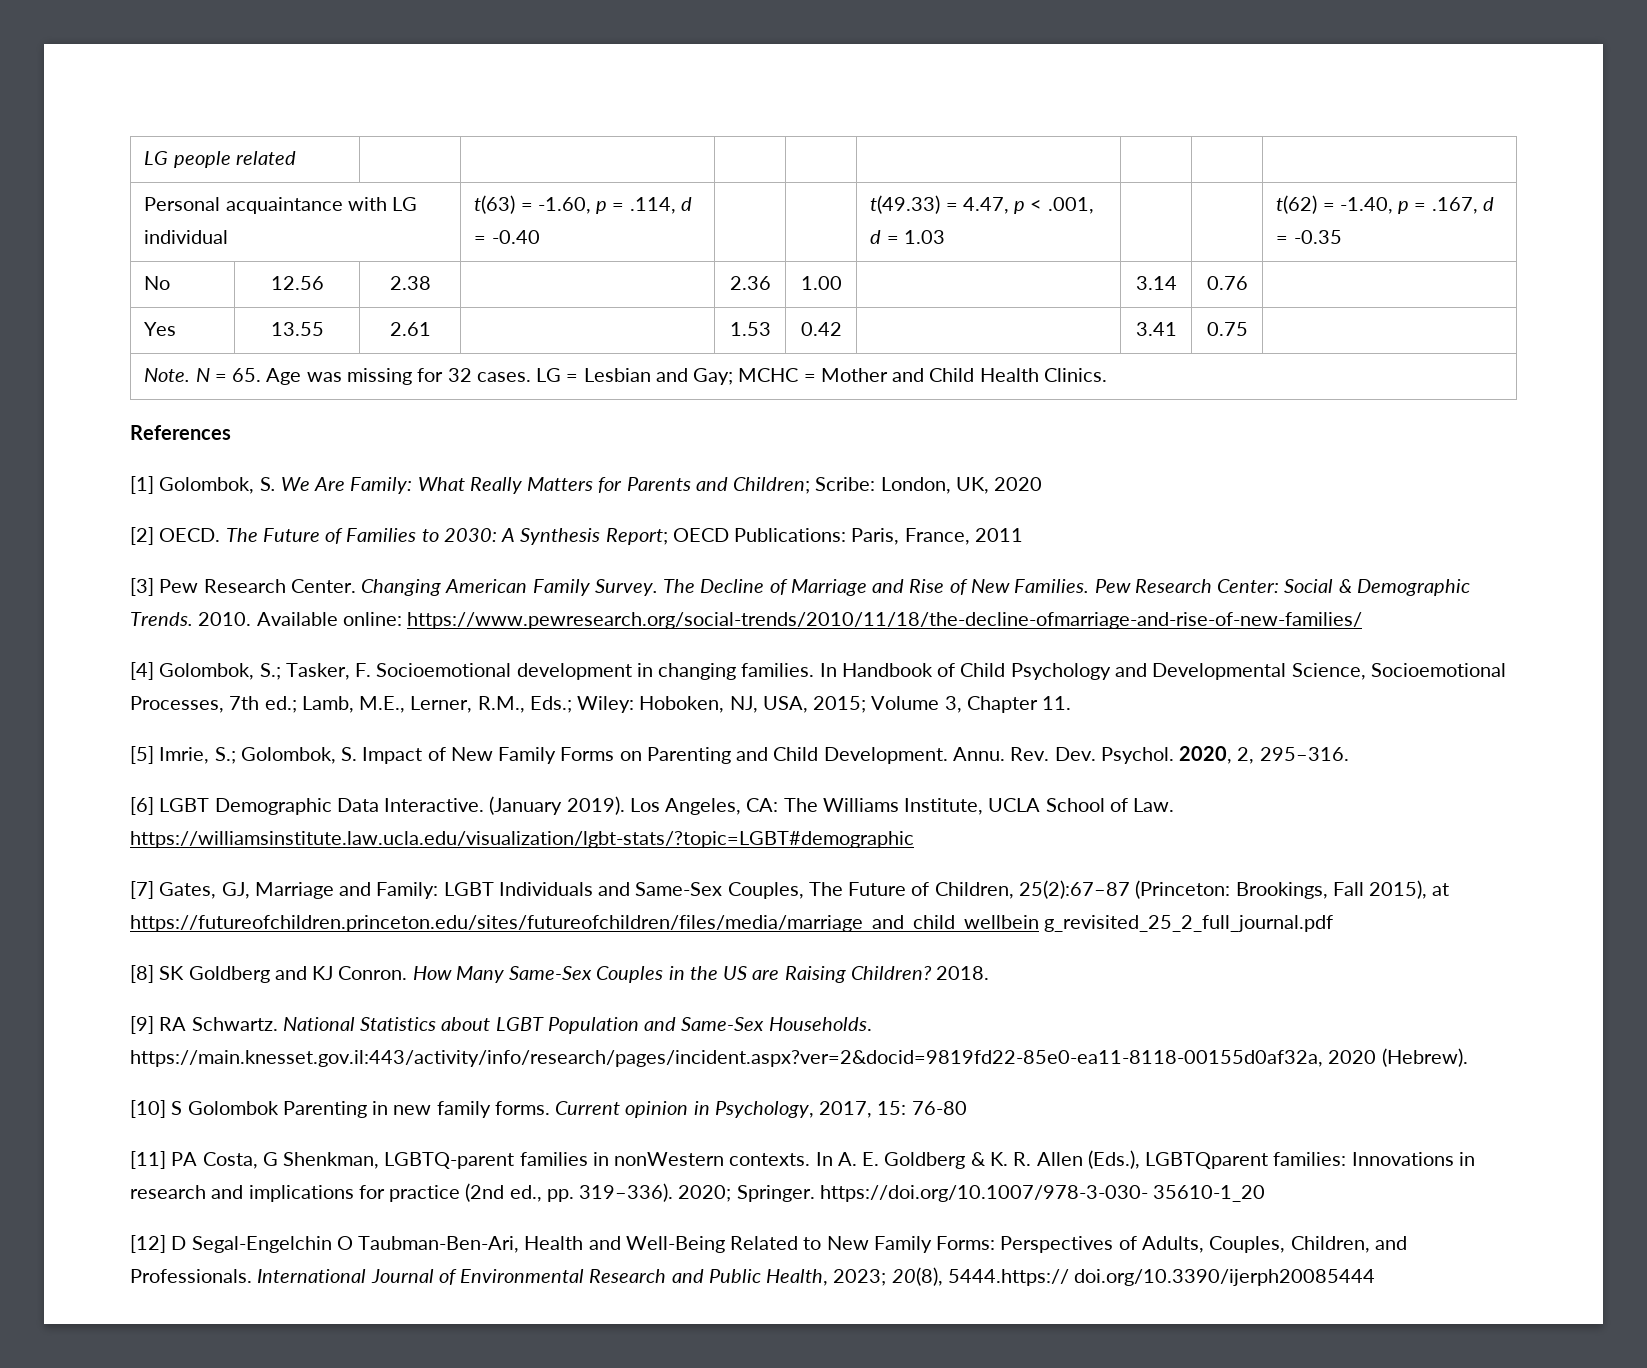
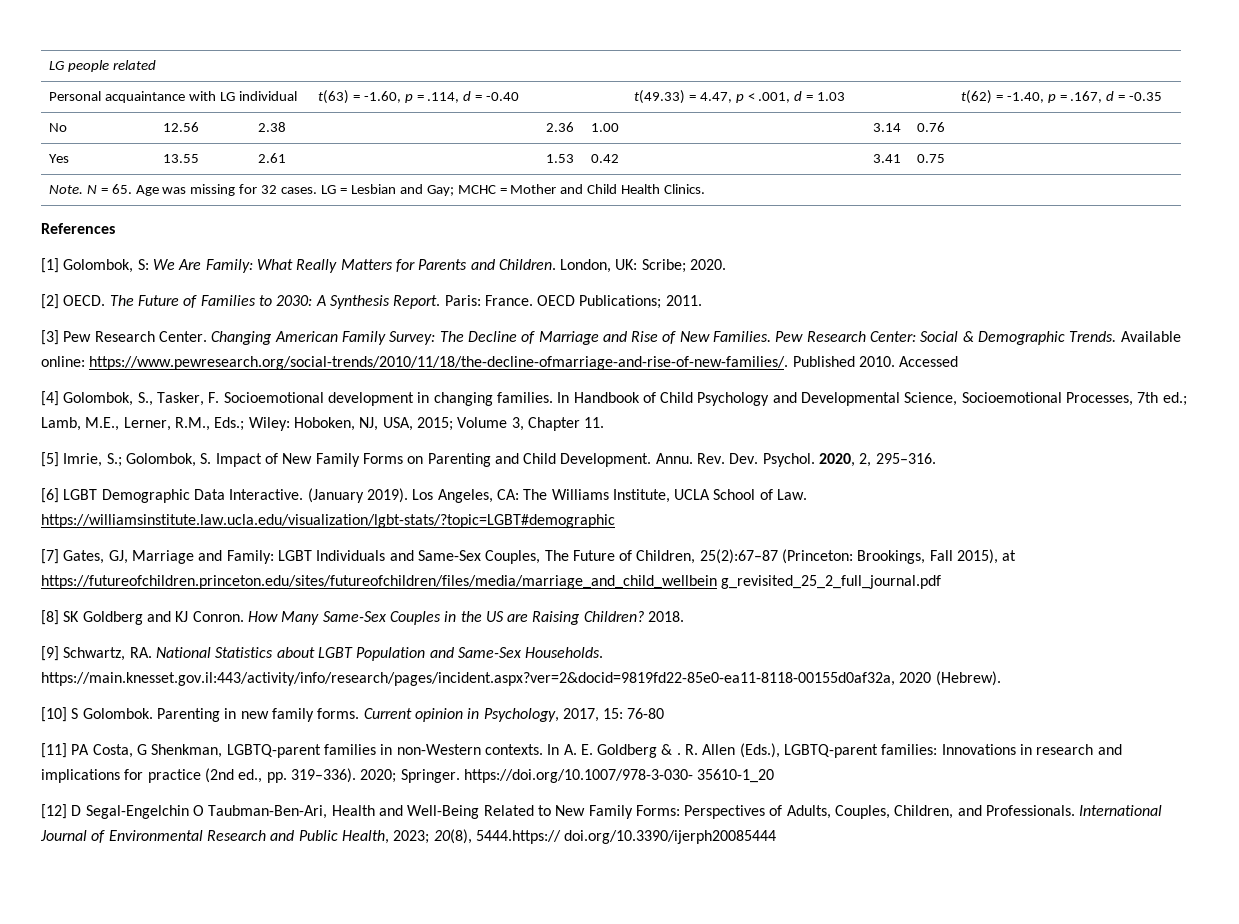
- [1] Golombok, S. We Are Family: What Really Matters for Parents and Children; Scribe: London, UK, 2020
+ [1] Golombok, S: We Are Family: What Really Matters for Parents and Children. London, UK: Scribe; 2020.
- The Future of Families to 2030: A Synthesis Report; OECD Publications: Paris, France, 2011
+ The Future of Families to 2030: A Synthesis Report. Paris: France. OECD Publications; 2011.
- Changing American Family Survey. The Decline of Marriage and Rise of New Families.
+ Changing American Family Survey: The Decline of Marriage and Rise of New Families.
- 2010.
- Available online: https://www.pewresearch.org/social-trends/2010/11/18/the-decline-ofmarriage-and-rise-of-new-families/
+ Available online: https://www.pewresearch.org/social-trends/2010/11/18/the-decline-ofmarriage-and-rise-of-new-families/. Published 2010. Accessed
- [4] Golombok, S.; Tasker, F. Socioemotional development in changing families.
+ [4] Golombok, S., Tasker, F. Socioemotional development in changing families.
- [9] RA Schwartz. National Statistics about LGBT Population and Same-Sex Households. https://main.knesset.gov.il:443/activity/info/research/pages/incident.aspx?ver=2&docid=9819fd22-85e0-ea11-8118-00155d0af32a, 2020 (Hebrew).
+ [9] Schwartz, RA. National Statistics about LGBT Population and Same-Sex Households. https://main.knesset.gov.il:443/activity/info/research/pages/incident.aspx?ver=2&docid=9819fd22-85e0-ea11-8118-00155d0af32a, 2020 (Hebrew).
- [10] S Golombok Parenting in new family forms.
+ [10] S Golombok. Parenting in new family forms.
- [11] PA Costa, G Shenkman, LGBTQ-parent families in nonWestern contexts.
+ [11] PA Costa, G Shenkman, LGBTQ-parent families in non-Western contexts.
- In A. E. Goldberg & K. R. Allen (Eds.), LGBTQparent families: Innovations in research and implications for practice (2nd ed., pp. 319–336).
+ In A. E. Goldberg & . R. Allen (Eds.), LGBTQ-parent families: Innovations in research and implications for practice (2nd ed., pp. 319–336).

